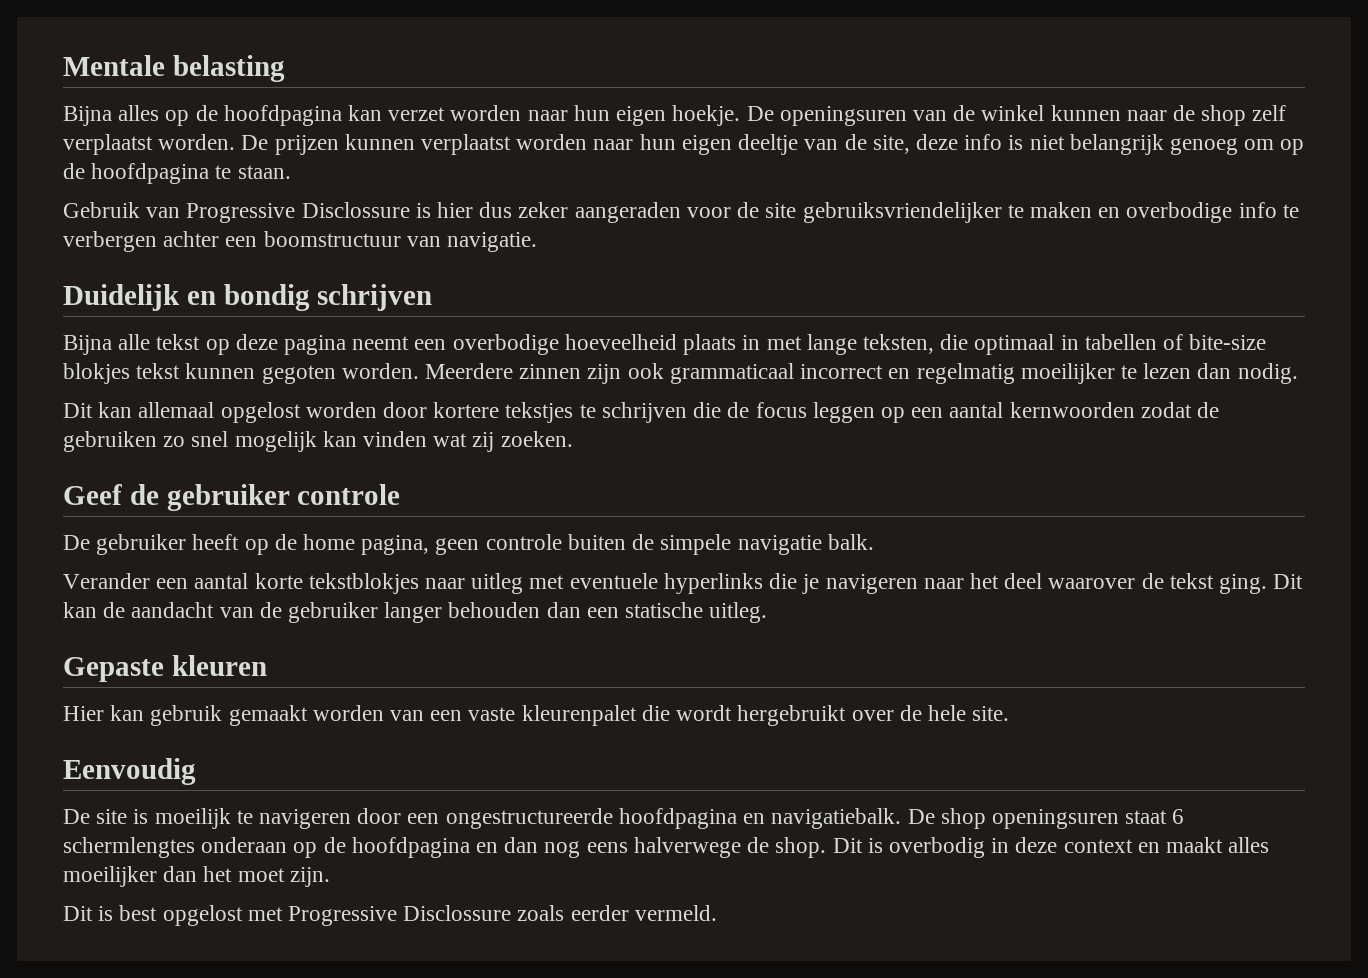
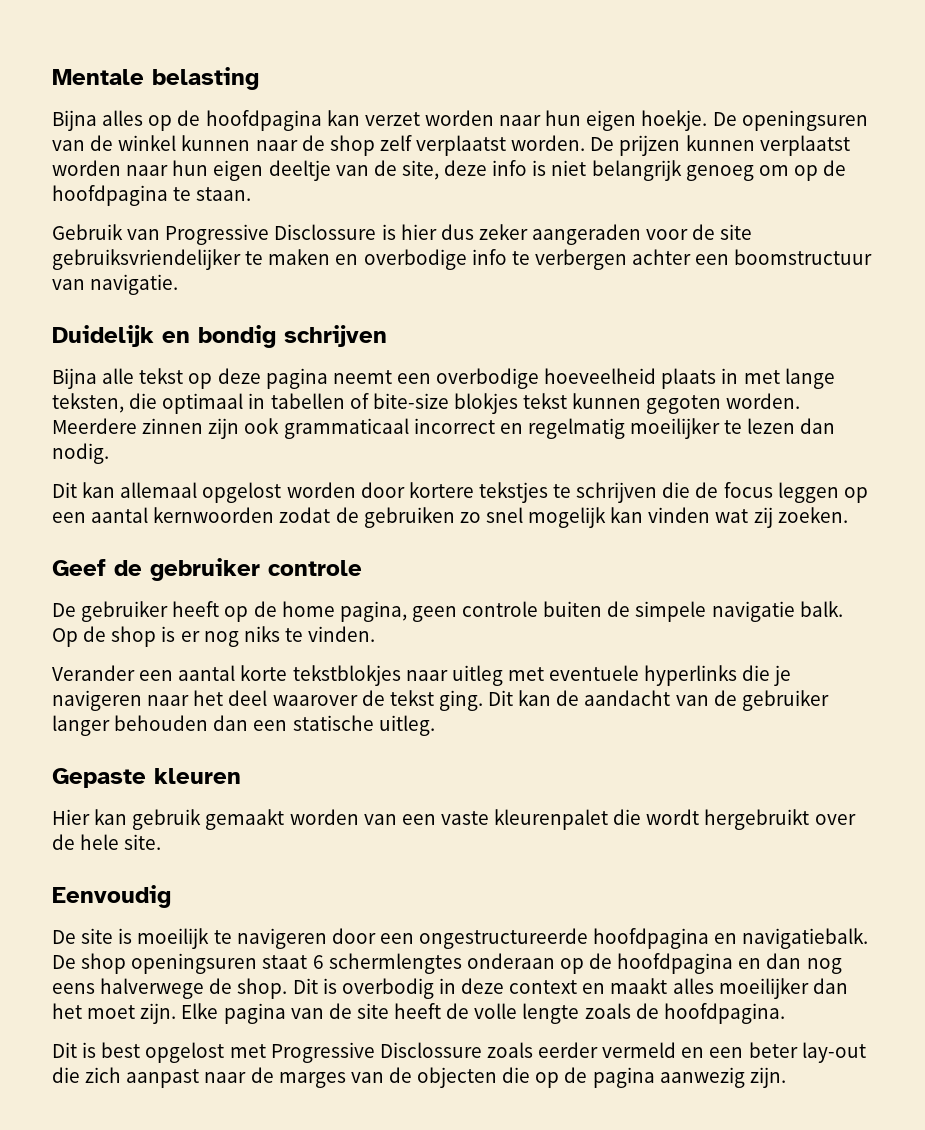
+ Op de shop is er nog niks te vinden.
+ Elke pagina van de site heeft de volle lengte zoals de hoofdpagina.
- Dit is best opgelost met Progressive Disclossure zoals eerder vermeld.
+ Dit is best opgelost met Progressive Disclossure zoals eerder vermeld en een beter lay-out die zich aanpast naar de marges van de objecten die op de pagina aanwezig zijn.

